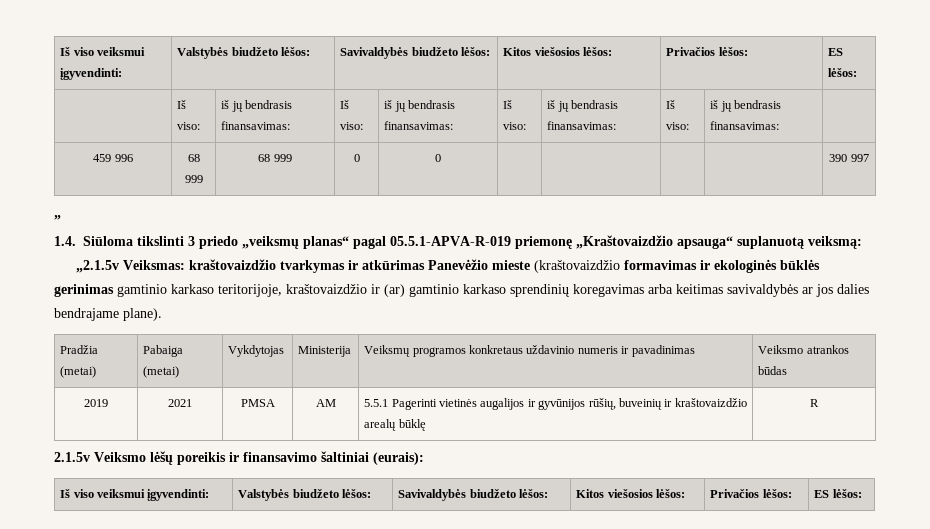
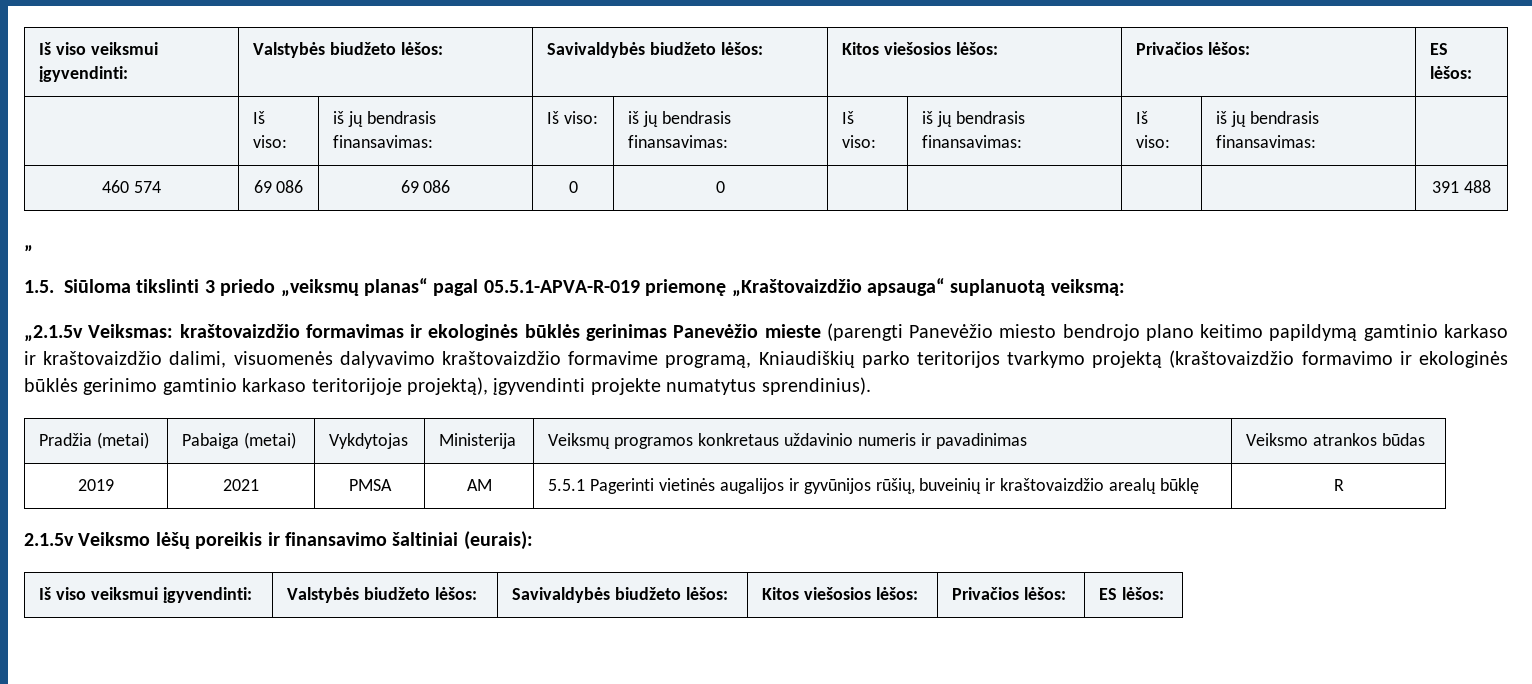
- 459 996 | 68 999 | 68 999 | 0 | 0 | | | | | 390 997
+ 460 574 | 69 086 | 69 086 | 0 | 0 | | | | | 391 488
- 1.4. Siūloma tikslinti 3 priedo „veiksmų planas“ pagal 05.5.1-APVA-R-019 priemonę „Kraštovaizdžio apsauga“ suplanuotą veiksmą:
+ 1.5. Siūloma tikslinti 3 priedo „veiksmų planas“ pagal 05.5.1-APVA-R-019 priemonę „Kraštovaizdžio apsauga“ suplanuotą veiksmą:
- „2.1.5v Veiksmas: kraštovaizdžio tvarkymas ir atkūrimas Panevėžio mieste (kraštovaizdžio formavimas ir ekologinės būklės gerinimas gamtinio karkaso teritorijoje, kraštovaizdžio ir (ar) gamtinio karkaso sprendinių koregavimas arba keitimas savivaldybės ar jos dalies bendrajame plane).
+ „2.1.5v Veiksmas: kraštovaizdžio formavimas ir ekologinės būklės gerinimas Panevėžio mieste (parengti Panevėžio miesto bendrojo plano keitimo papildymą gamtinio karkaso ir kraštovaizdžio dalimi, visuomenės dalyvavimo kraštovaizdžio formavime programą, Kniaudiškių parko teritorijos tvarkymo projektą (kraštovaizdžio formavimo ir ekologinės būklės gerinimo gamtinio karkaso teritorijoje projektą), įgyvendinti projekte numatytus sprendinius).

